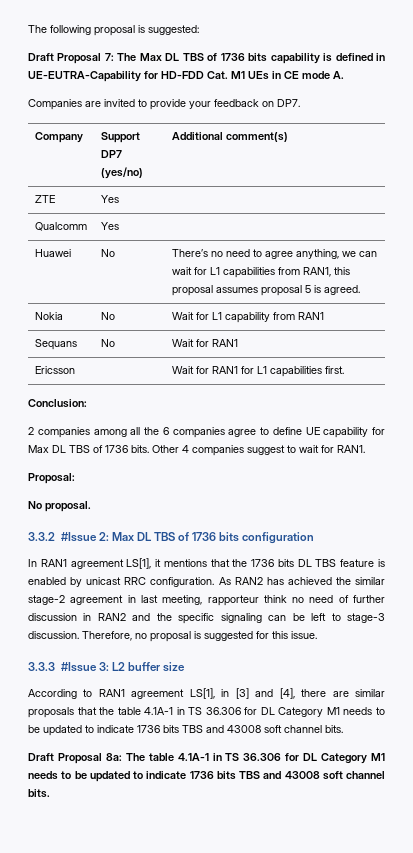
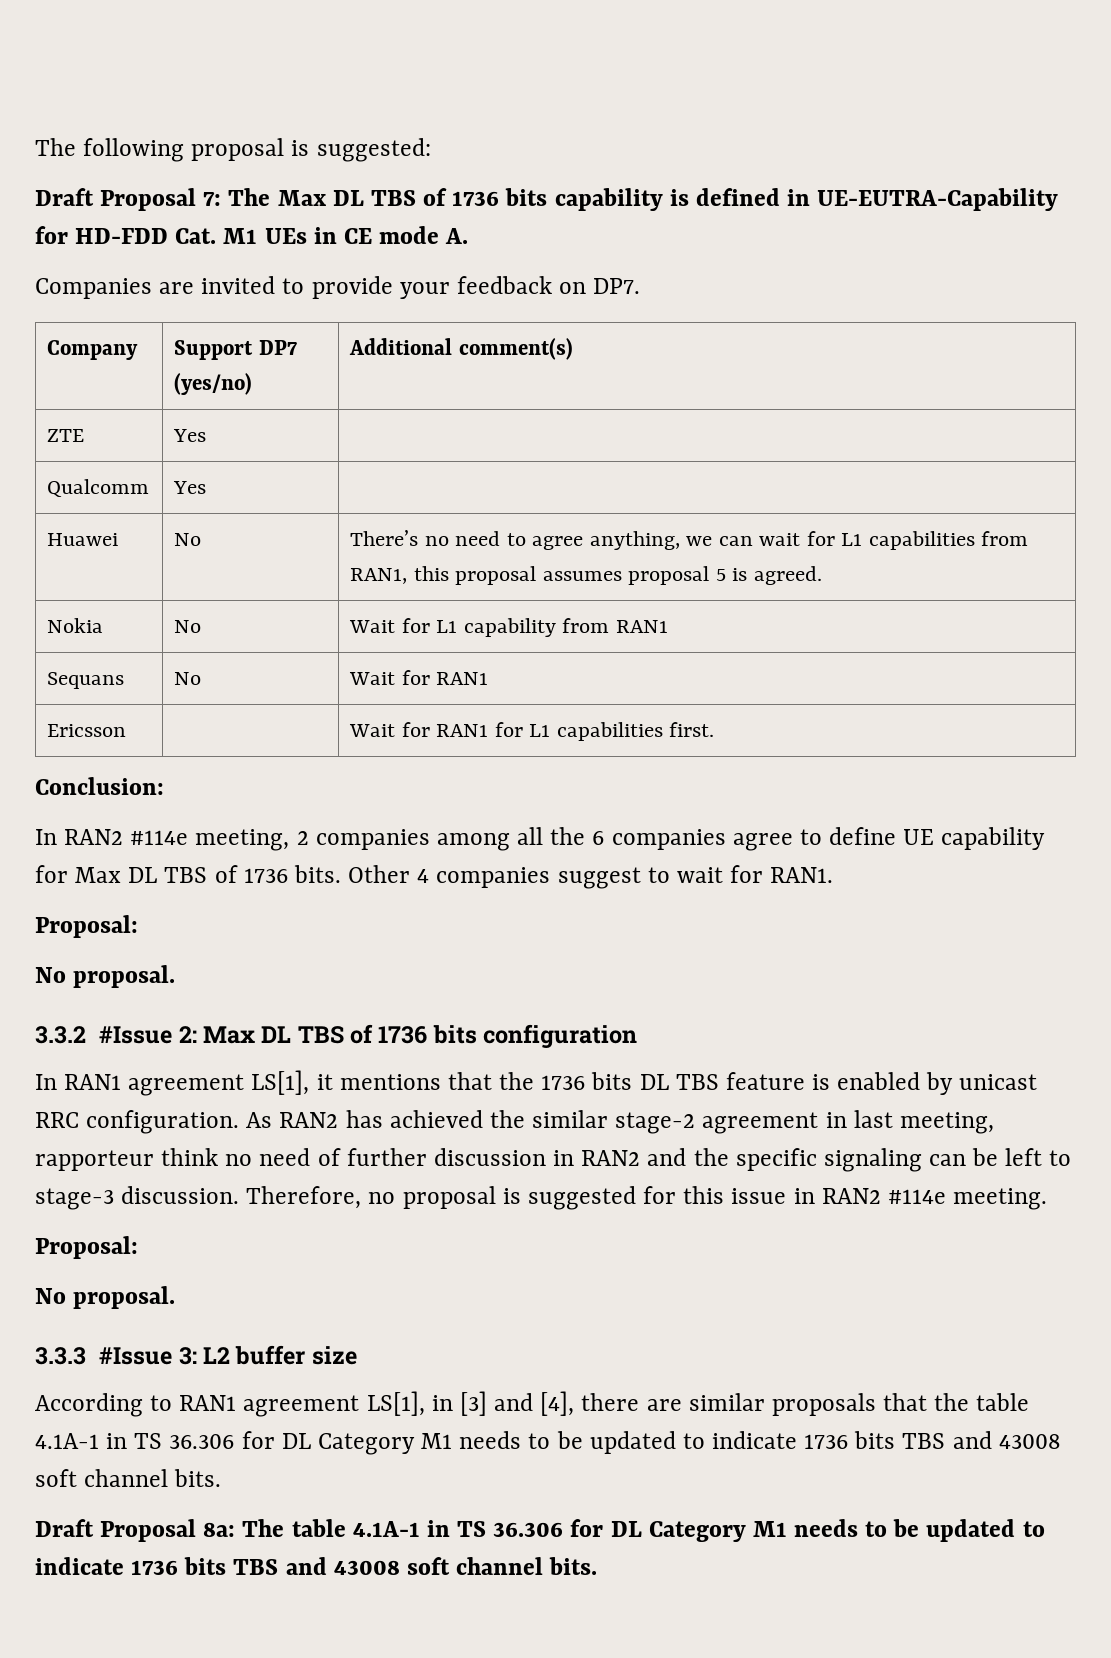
- 2 companies among all the 6 companies agree to define UE capability for Max DL TBS of 1736 bits.
+ In RAN2 #114e meeting, 2 companies among all the 6 companies agree to define UE capability for Max DL TBS of 1736 bits.
- Therefore, no proposal is suggested for this issue.
+ Therefore, no proposal is suggested for this issue in RAN2 #114e meeting.
+ Proposal:
+ No proposal.

